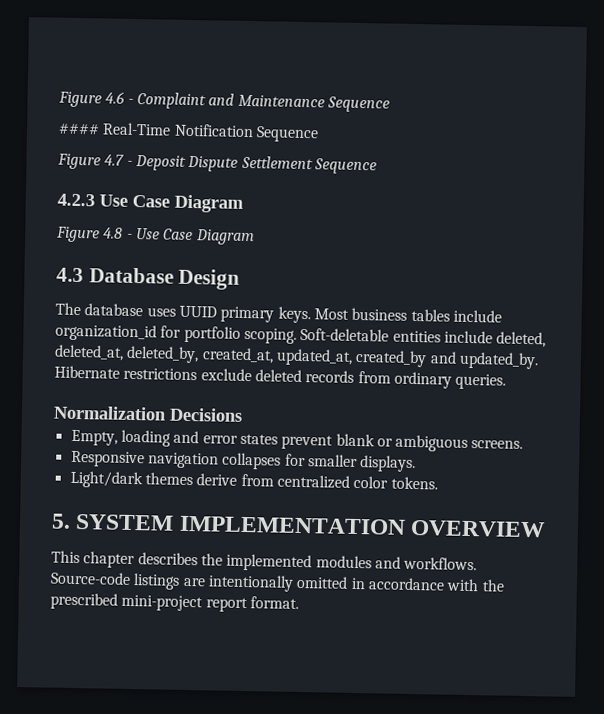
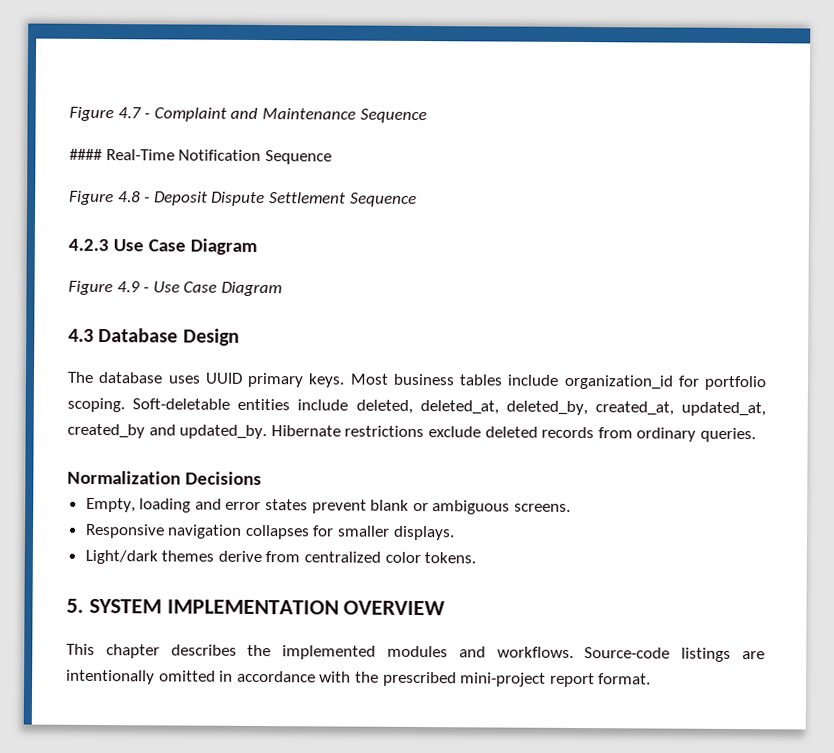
- Figure 4.6 - Complaint and Maintenance Sequence
+ Figure 4.7 - Complaint and Maintenance Sequence
- Figure 4.7 - Deposit Dispute Settlement Sequence
+ Figure 4.8 - Deposit Dispute Settlement Sequence
- Figure 4.8 - Use Case Diagram
+ Figure 4.9 - Use Case Diagram

